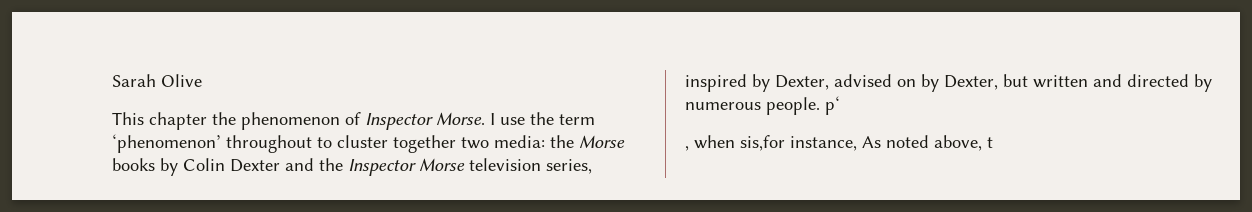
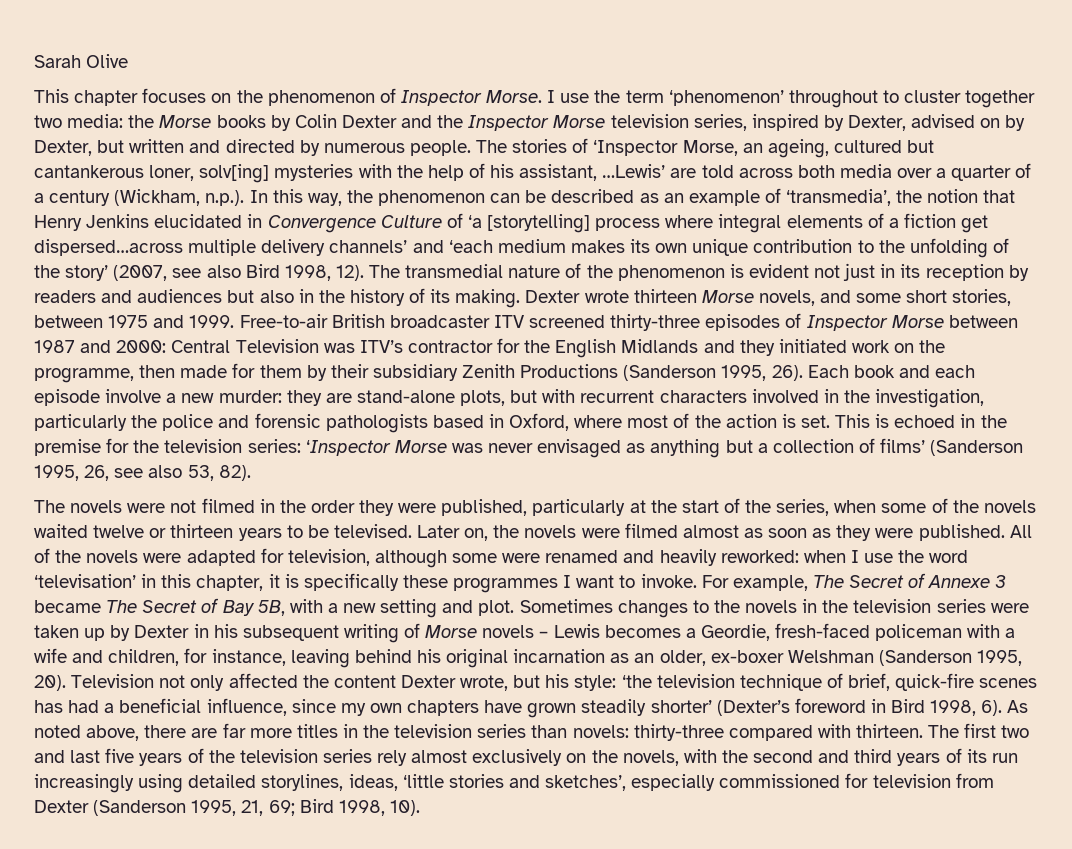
- This chapter the phenomenon of Inspector Morse.
+ This chapter focuses on the phenomenon of Inspector Morse.
- I use the term ‘phenomenon’ throughout to cluster together two media: the Morse books by Colin Dexter and the Inspector Morse television series, inspired by Dexter, advised on by Dexter, but written and directed by numerous people. p‘
- , when sis,for instance, As noted above, t
+ I use the term ‘phenomenon’ throughout to cluster together two media: the Morse books by Colin Dexter and the Inspector Morse television series, inspired by Dexter, advised on by Dexter, but written and directed by numerous people. The stories of ‘Inspector Morse, an ageing, cultured but cantankerous loner, solv[ing] mysteries with the help of his assistant, …Lewis’ are told across both media over a quarter of a century (Wickham, n.p.). In this way, the phenomenon can be described as an example of ‘transmedia’, the notion that Henry Jenkins elucidated in Convergence Culture of ‘a [storytelling] process where integral elements of a fiction get dispersed…across multiple delivery channels’ and ‘each medium makes its own unique contribution to the unfolding of the story’ (2007, see also Bird 1998, 12). The transmedial nature of the phenomenon is evident not just in its reception by readers and audiences but also in the history of its making. Dexter wrote thirteen Morse novels, and some short stories, between 1975 and 1999. Free-to-air British broadcaster ITV screened thirty-three episodes of Inspector Morse between 1987 and 2000: Central Television was ITV’s contractor for the English Midlands and they initiated work on the programme, then made for them by their subsidiary Zenith Productions (Sanderson 1995, 26). Each book and each episode involve a new murder: they are stand-alone plots, but with recurrent characters involved in the investigation, particularly the police and forensic pathologists based in Oxford, where most of the action is set. This is echoed in the premise for the television series: ‘Inspector Morse was never envisaged as anything but a collection of films’ (Sanderson 1995, 26, see also 53, 82).
+ The novels were not filmed in the order they were published, particularly at the start of the series, when some of the novels waited twelve or thirteen years to be televised. Later on, the novels were filmed almost as soon as they were published. All of the novels were adapted for television, although some were renamed and heavily reworked: when I use the word ‘televisation’ in this chapter, it is specifically these programmes I want to invoke. For example, The Secret of Annexe 3 became The Secret of Bay 5B, with a new setting and plot. Sometimes changes to the novels in the television series were taken up by Dexter in his subsequent writing of Morse novels – Lewis becomes a Geordie, fresh-faced policeman with a wife and children, for instance, leaving behind his original incarnation as an older, ex-boxer Welshman (Sanderson 1995, 20). Television not only affected the content Dexter wrote, but his style: ‘the television technique of brief, quick-fire scenes has had a beneficial influence, since my own chapters have grown steadily shorter’ (Dexter’s foreword in Bird 1998, 6). As noted above, there are far more titles in the television series than novels: thirty-three compared with thirteen. The first two and last five years of the television series rely almost exclusively on the novels, with the second and third years of its run increasingly using detailed storylines, ideas, ‘little stories and sketches’, especially commissioned for television from Dexter (Sanderson 1995, 21, 69; Bird 1998, 10).

